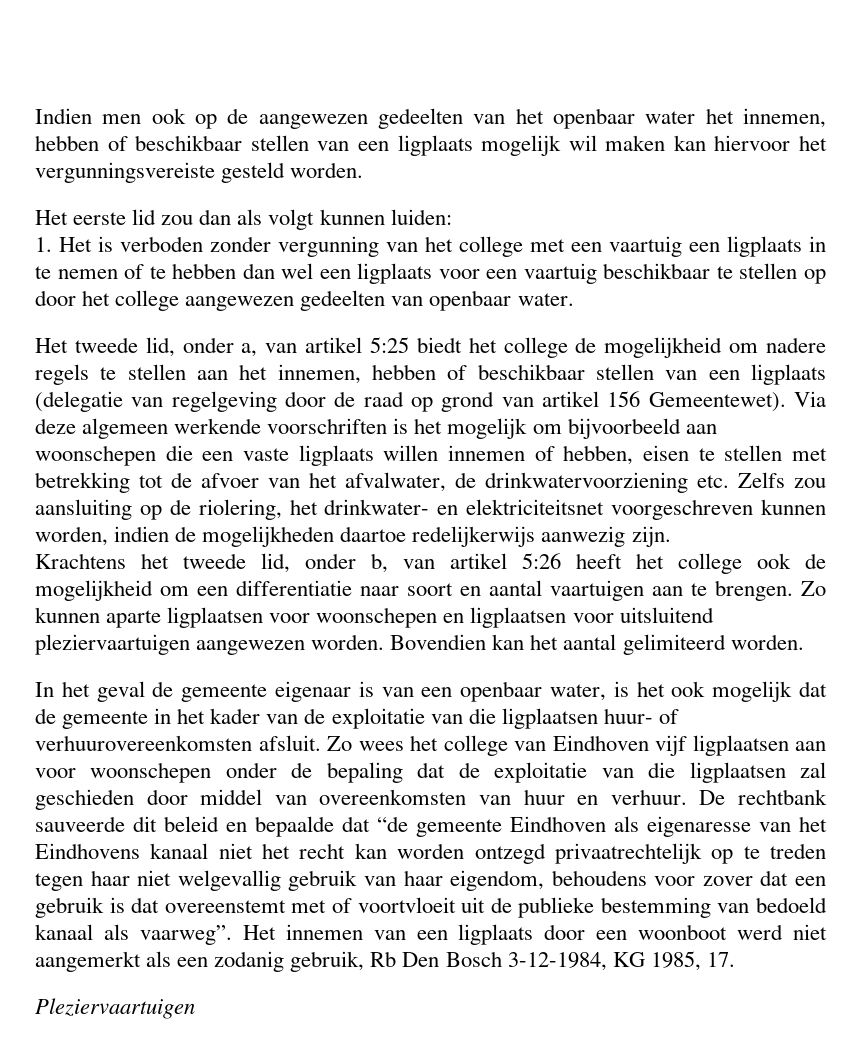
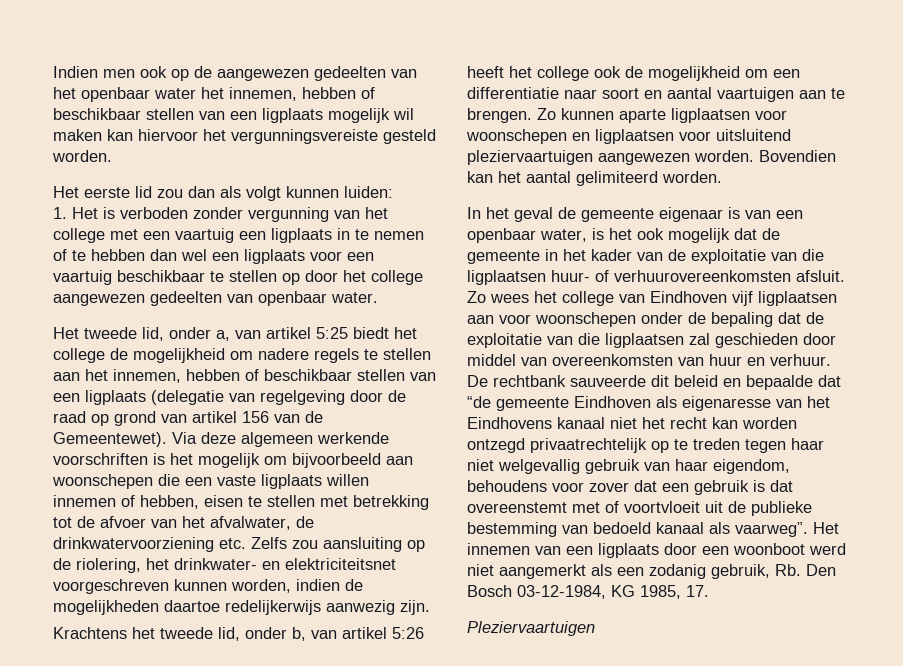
- Het tweede lid, onder a, van artikel 5:25 biedt het college de mogelijkheid om nadere regels te stellen aan het innemen, hebben of beschikbaar stellen van een ligplaats (delegatie van regelgeving door de raad op grond van artikel 156 Gemeentewet).
+ Het tweede lid, onder a, van artikel 5:25 biedt het college de mogelijkheid om nadere regels te stellen aan het innemen, hebben of beschikbaar stellen van een ligplaats (delegatie van regelgeving door de raad op grond van artikel 156 van de Gemeentewet).
- Het innemen van een ligplaats door een woonboot werd niet aangemerkt als een zodanig gebruik, Rb Den Bosch 3-12-1984, KG 1985, 17.
+ Het innemen van een ligplaats door een woonboot werd niet aangemerkt als een zodanig gebruik, Rb. Den Bosch 03-12-1984, KG 1985, 17.

